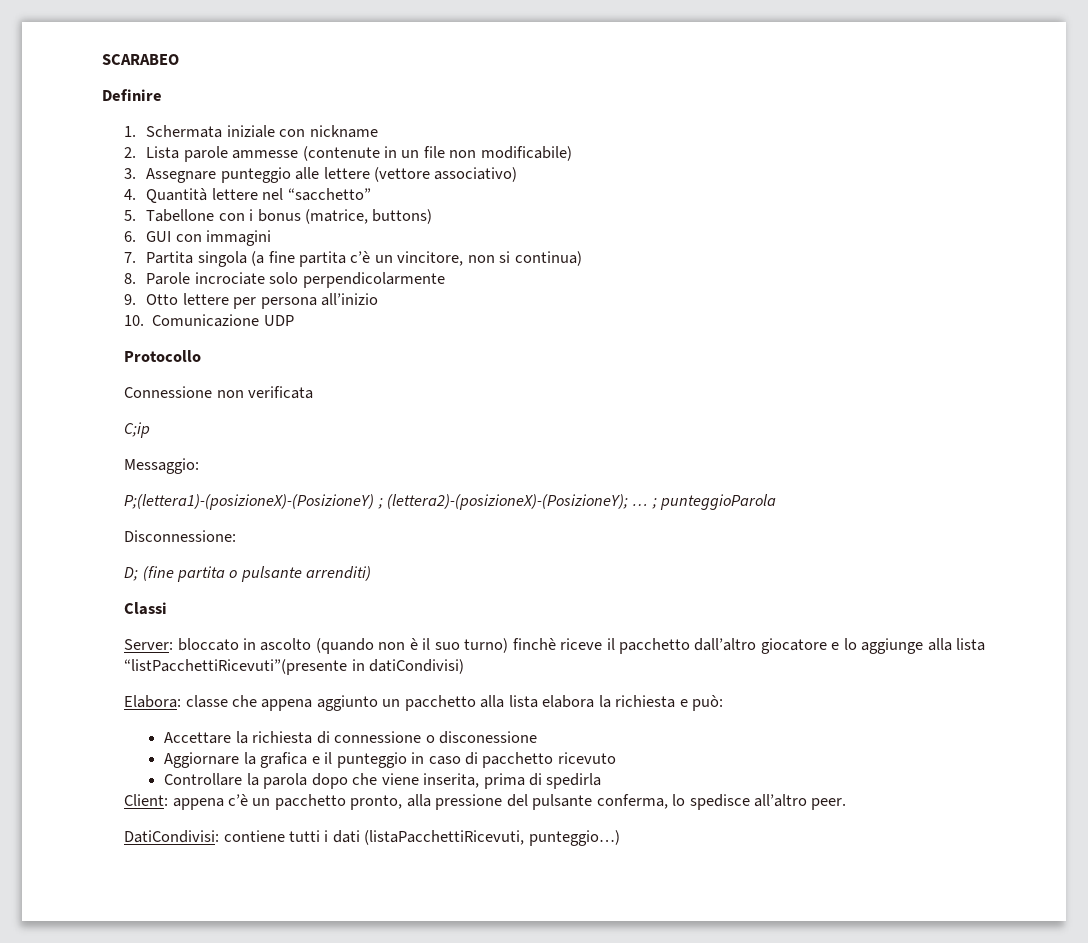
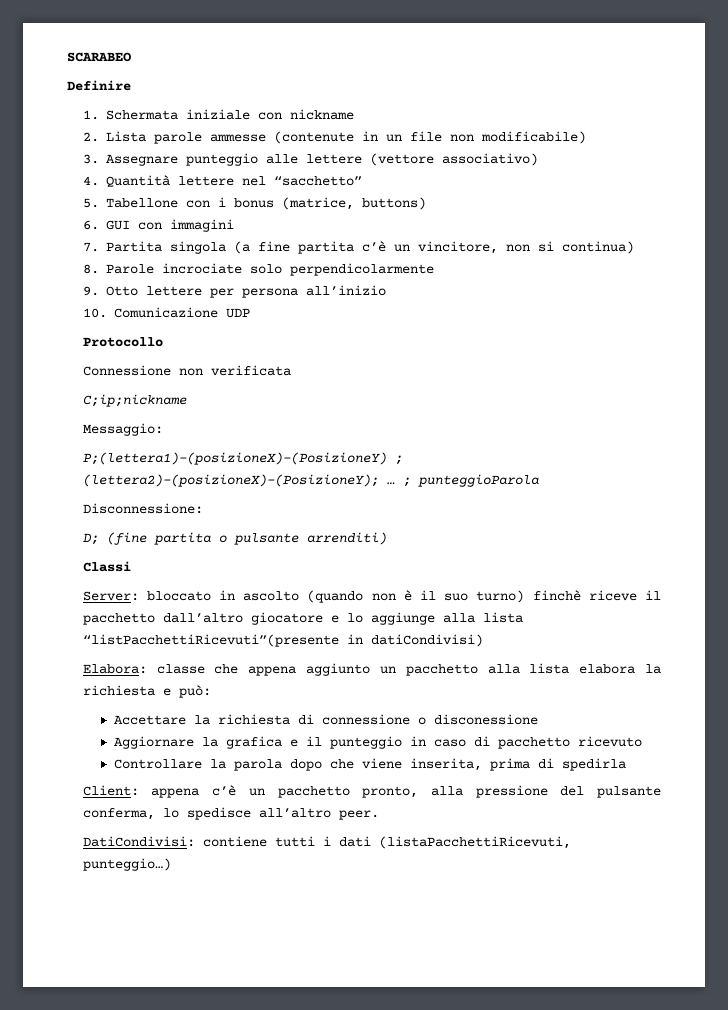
- C;ip
+ C;ip;nickname

